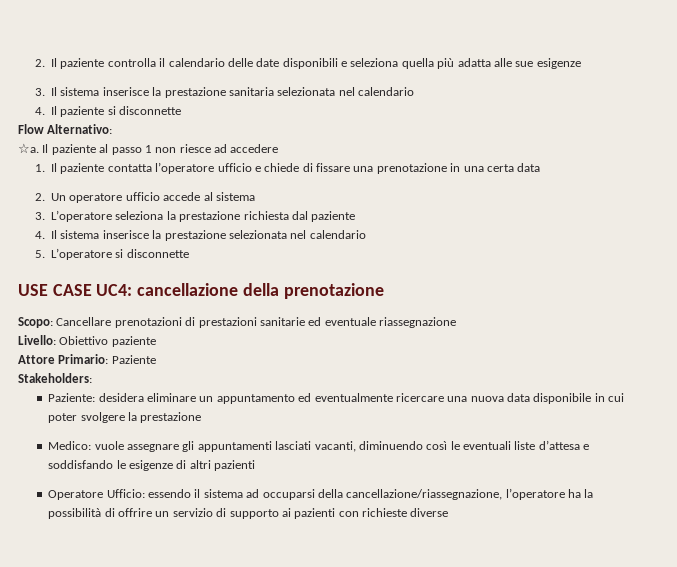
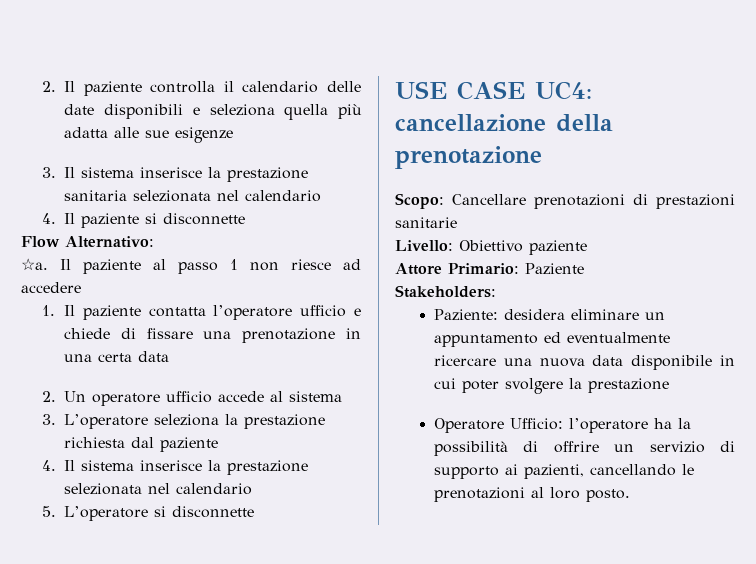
- Scopo: Cancellare prenotazioni di prestazioni sanitarie ed eventuale riassegnazione
+ Scopo: Cancellare prenotazioni di prestazioni sanitarie
- Medico: vuole assegnare gli appuntamenti lasciati vacanti, diminuendo così le eventuali liste d’attesa e soddisfando le esigenze di altri pazienti
- Operatore Ufficio: essendo il sistema ad occuparsi della cancellazione/riassegnazione, l’operatore ha la possibilità di offrire un servizio di supporto ai pazienti con richieste diverse
+ Operatore Ufficio: l’operatore ha la possibilità di offrire un servizio di supporto ai pazienti, cancellando le prenotazioni al loro posto.

